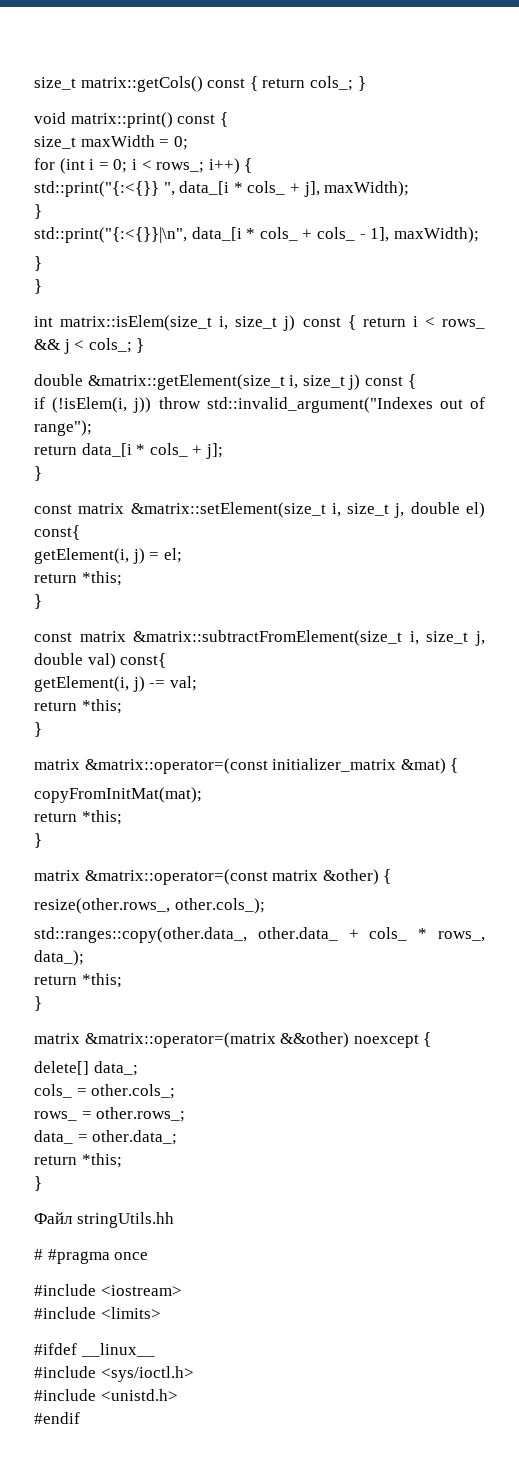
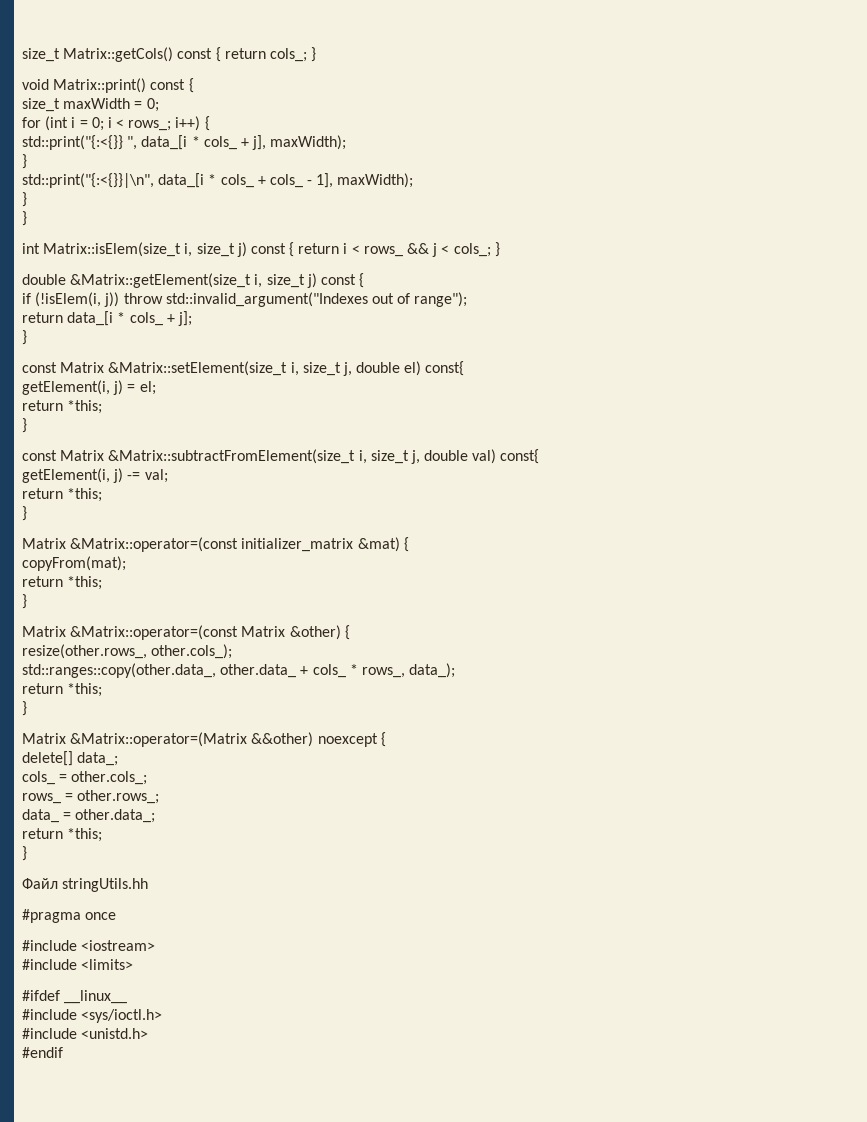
- size_t matrix::getCols() const { return cols_; }
+ size_t Matrix::getCols() const { return cols_; }
- void matrix::print() const {
+ void Matrix::print() const {
- int matrix::isElem(size_t i, size_t j) const { return i < rows_ && j < cols_; }
+ int Matrix::isElem(size_t i, size_t j) const { return i < rows_ && j < cols_; }
- double &matrix::getElement(size_t i, size_t j) const {
+ double &Matrix::getElement(size_t i, size_t j) const {
- const matrix &matrix::setElement(size_t i, size_t j, double el) const{
+ const Matrix &Matrix::setElement(size_t i, size_t j, double el) const{
- const matrix &matrix::subtractFromElement(size_t i, size_t j, double val) const{
+ const Matrix &Matrix::subtractFromElement(size_t i, size_t j, double val) const{
- matrix &matrix::operator=(const initializer_matrix &mat) {
+ Matrix &Matrix::operator=(const initializer_matrix &mat) {
- copyFromInitMat(mat);
+ copyFrom(mat);
  return *this;
  }
- matrix &matrix::operator=(const matrix &other) {
+ Matrix &Matrix::operator=(const Matrix &other) {
- matrix &matrix::operator=(matrix &&other) noexcept {
+ Matrix &Matrix::operator=(Matrix &&other) noexcept {
- # #pragma once
+ #pragma once

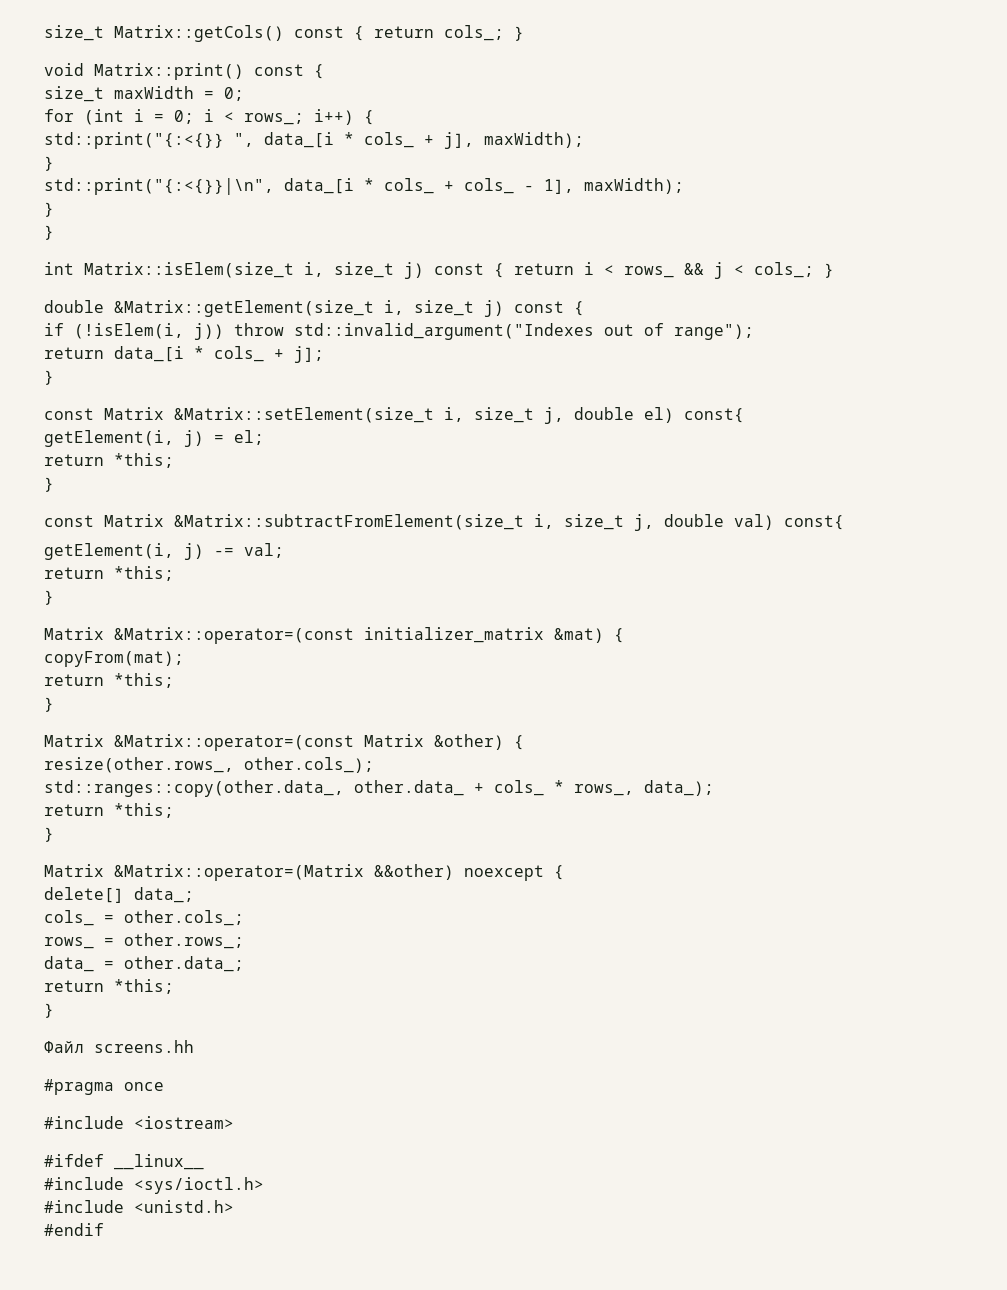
- Файл stringUtils.hh
+ Файл screens.hh
- #include <limits>

